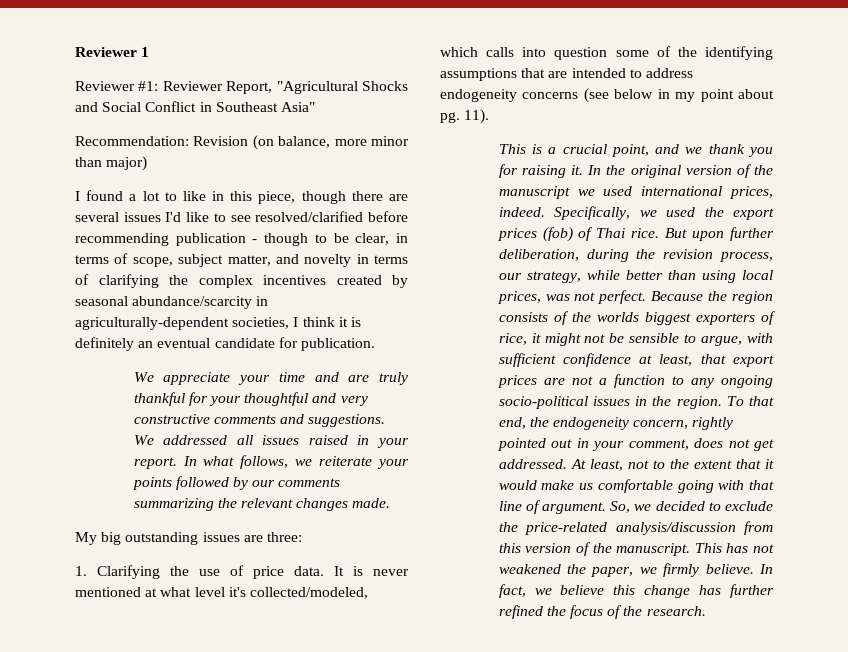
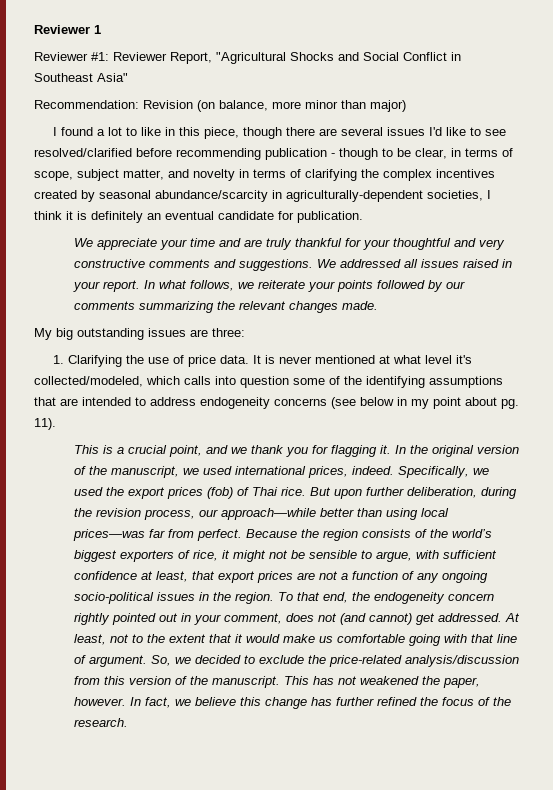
- This is a crucial point, and we thank you for raising it.
+ This is a crucial point, and we thank you for flagging it.
- In the original version of the manuscript we used international prices, indeed.
+ In the original version of the manuscript, we used international prices, indeed.
- But upon further deliberation, during the revision process, our strategy, while better than using local prices, was not perfect.
+ But upon further deliberation, during the revision process, our approach—while better than using local prices—was far from perfect.
- Because the region consists of the worlds biggest exporters of rice, it might not be sensible to argue, with sufficient confidence at least, that export prices are not a function to any ongoing socio-political issues in the region.
+ Because the region consists of the world’s biggest exporters of rice, it might not be sensible to argue, with sufficient confidence at least, that export prices are not a function of any ongoing socio-political issues in the region.
- To that end, the endogeneity concern, rightly pointed out in your comment, does not get addressed.
+ To that end, the endogeneity concern rightly pointed out in your comment, does not (and cannot) get addressed.
- This has not weakened the paper, we firmly believe.
+ This has not weakened the paper, however.

